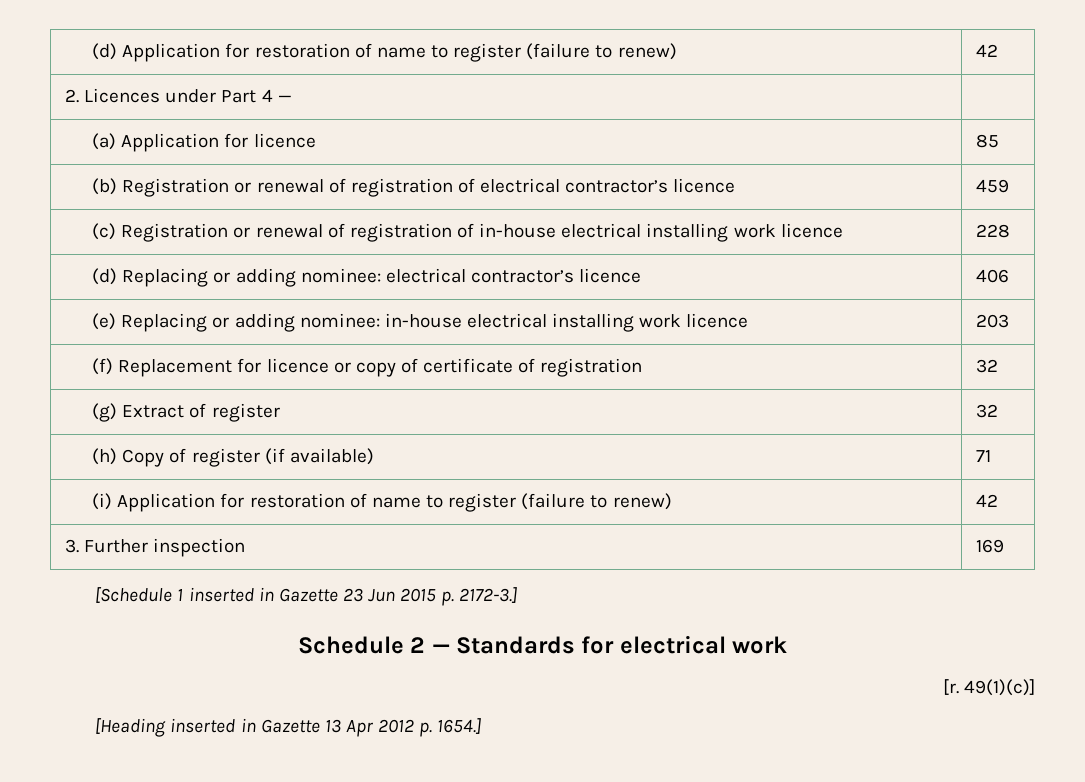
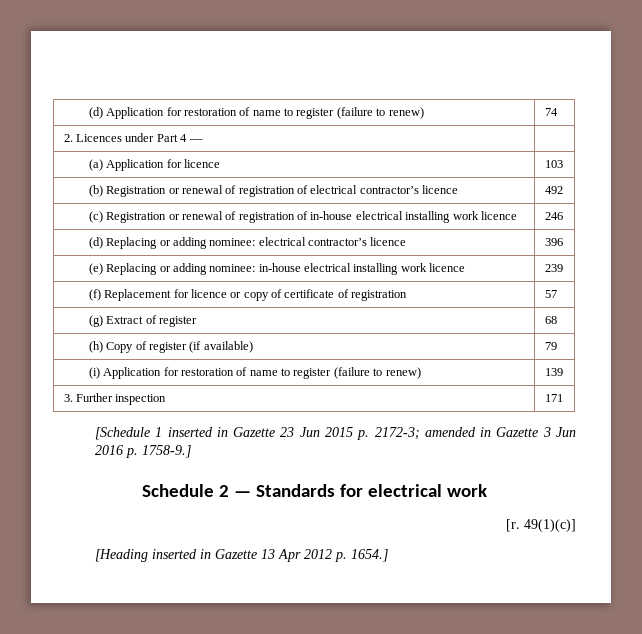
- (d) Application for restoration of name to register (failure to renew) | 42
+ (d) Application for restoration of name to register (failure to renew) | 74
- (a) Application for licence | 85
+ (a) Application for licence | 103
- (b) Registration or renewal of registration of electrical contractor’s licence | 459
+ (b) Registration or renewal of registration of electrical contractor’s licence | 492
- (c) Registration or renewal of registration of in-house electrical installing work licence | 228
+ (c) Registration or renewal of registration of in-house electrical installing work licence | 246
- (d) Replacing or adding nominee: electrical contractor’s licence | 406
+ (d) Replacing or adding nominee: electrical contractor’s licence | 396
- (e) Replacing or adding nominee: in-house electrical installing work licence | 203
+ (e) Replacing or adding nominee: in-house electrical installing work licence | 239
- (f) Replacement for licence or copy of certificate of registration | 32
+ (f) Replacement for licence or copy of certificate of registration | 57
- (g) Extract of register | 32
+ (g) Extract of register | 68
- (h) Copy of register (if available) | 71
+ (h) Copy of register (if available) | 79
- (i) Application for restoration of name to register (failure to renew) | 42
+ (i) Application for restoration of name to register (failure to renew) | 139
- 3. Further inspection | 169
+ 3. Further inspection | 171
- [Schedule 1 inserted in Gazette 23 Jun 2015 p. 2172-3.]
+ [Schedule 1 inserted in Gazette 23 Jun 2015 p. 2172-3; amended in Gazette 3 Jun 2016 p. 1758-9.]

